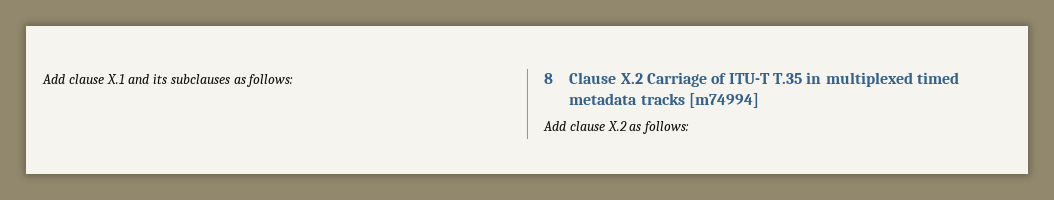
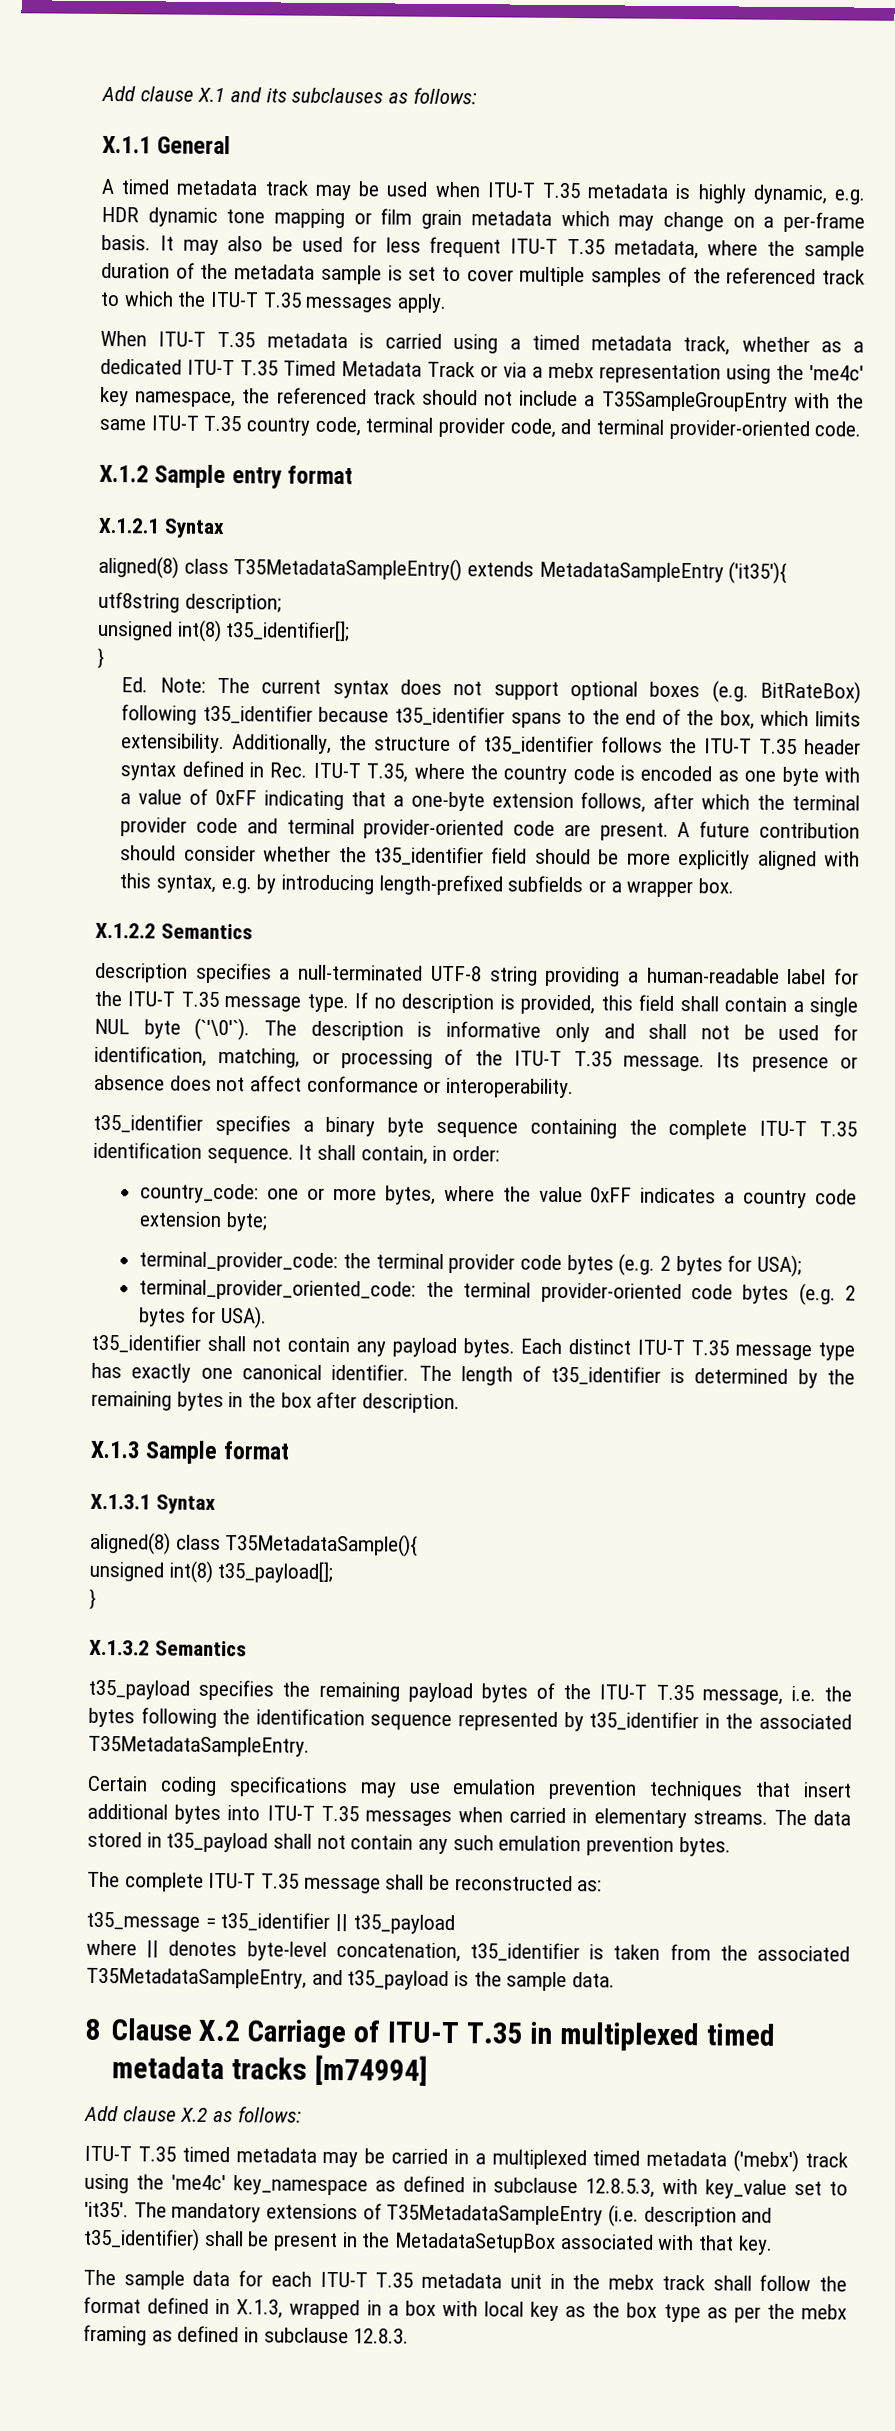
+ X.1.1 General
+ A timed metadata track may be used when ITU-T T.35 metadata is highly dynamic, e.g. HDR dynamic tone mapping or film grain metadata which may change on a per-frame basis. It may also be used for less frequent ITU-T T.35 metadata, where the sample duration of the metadata sample is set to cover multiple samples of the referenced track to which the ITU-T T.35 messages apply.
+ When ITU-T T.35 metadata is carried using a timed metadata track, whether as a dedicated ITU-T T.35 Timed Metadata Track or via a mebx representation using the 'me4c' key namespace, the referenced track should not include a T35SampleGroupEntry with the same ITU-T T.35 country code, terminal provider code, and terminal provider-oriented code.
+ X.1.2 Sample entry format
+ X.1.2.1 Syntax
+ aligned(8) class T35MetadataSampleEntry() extends MetadataSampleEntry ('it35'){
+ utf8string description;
+ unsigned int(8) t35_identifier[];
+ }
+ Ed. Note: The current syntax does not support optional boxes (e.g. BitRateBox) following t35_identifier because t35_identifier spans to the end of the box, which limits extensibility. Additionally, the structure of t35_identifier follows the ITU-T T.35 header syntax defined in Rec. ITU-T T.35, where the country code is encoded as one byte with a value of 0xFF indicating that a one-byte extension follows, after which the terminal provider code and terminal provider-oriented code are present. A future contribution should consider whether the t35_identifier field should be more explicitly aligned with this syntax, e.g. by introducing length-prefixed subfields or a wrapper box.
+ X.1.2.2 Semantics
+ description specifies a null-terminated UTF-8 string providing a human-readable label for the ITU-T T.35 message type. If no description is provided, this field shall contain a single NUL byte (`'\0'`). The description is informative only and shall not be used for identification, matching, or processing of the ITU-T T.35 message. Its presence or absence does not affect conformance or interoperability.
+ t35_identifier specifies a binary byte sequence containing the complete ITU-T T.35 identification sequence. It shall contain, in order:
+ country_code: one or more bytes, where the value 0xFF indicates a country code extension byte;
+ terminal_provider_code: the terminal provider code bytes (e.g. 2 bytes for USA);
+ terminal_provider_oriented_code: the terminal provider-oriented code bytes (e.g. 2 bytes for USA).
+ t35_identifier shall not contain any payload bytes. Each distinct ITU-T T.35 message type has exactly one canonical identifier. The length of t35_identifier is determined by the remaining bytes in the box after description.
+ X.1.3 Sample format
+ X.1.3.1 Syntax
+ aligned(8) class T35MetadataSample(){
+ unsigned int(8) t35_payload[];
+ }
+ X.1.3.2 Semantics
+ t35_payload specifies the remaining payload bytes of the ITU-T T.35 message, i.e. the bytes following the identification sequence represented by t35_identifier in the associated T35MetadataSampleEntry.
+ Certain coding specifications may use emulation prevention techniques that insert additional bytes into ITU-T T.35 messages when carried in elementary streams. The data stored in t35_payload shall not contain any such emulation prevention bytes.
+ The complete ITU-T T.35 message shall be reconstructed as:
+ t35_message = t35_identifier || t35_payload
+ where || denotes byte-level concatenation, t35_identifier is taken from the associated T35MetadataSampleEntry, and t35_payload is the sample data.
+ ITU-T T.35 timed metadata may be carried in a multiplexed timed metadata ('mebx') track using the 'me4c' key_namespace as defined in subclause 12.8.5.3, with key_value set to 'it35'. The mandatory extensions of T35MetadataSampleEntry (i.e. description and t35_identifier) shall be present in the MetadataSetupBox associated with that key.
+ The sample data for each ITU-T T.35 metadata unit in the mebx track shall follow the format defined in X.1.3, wrapped in a box with local key as the box type as per the mebx framing as defined in subclause 12.8.3.

